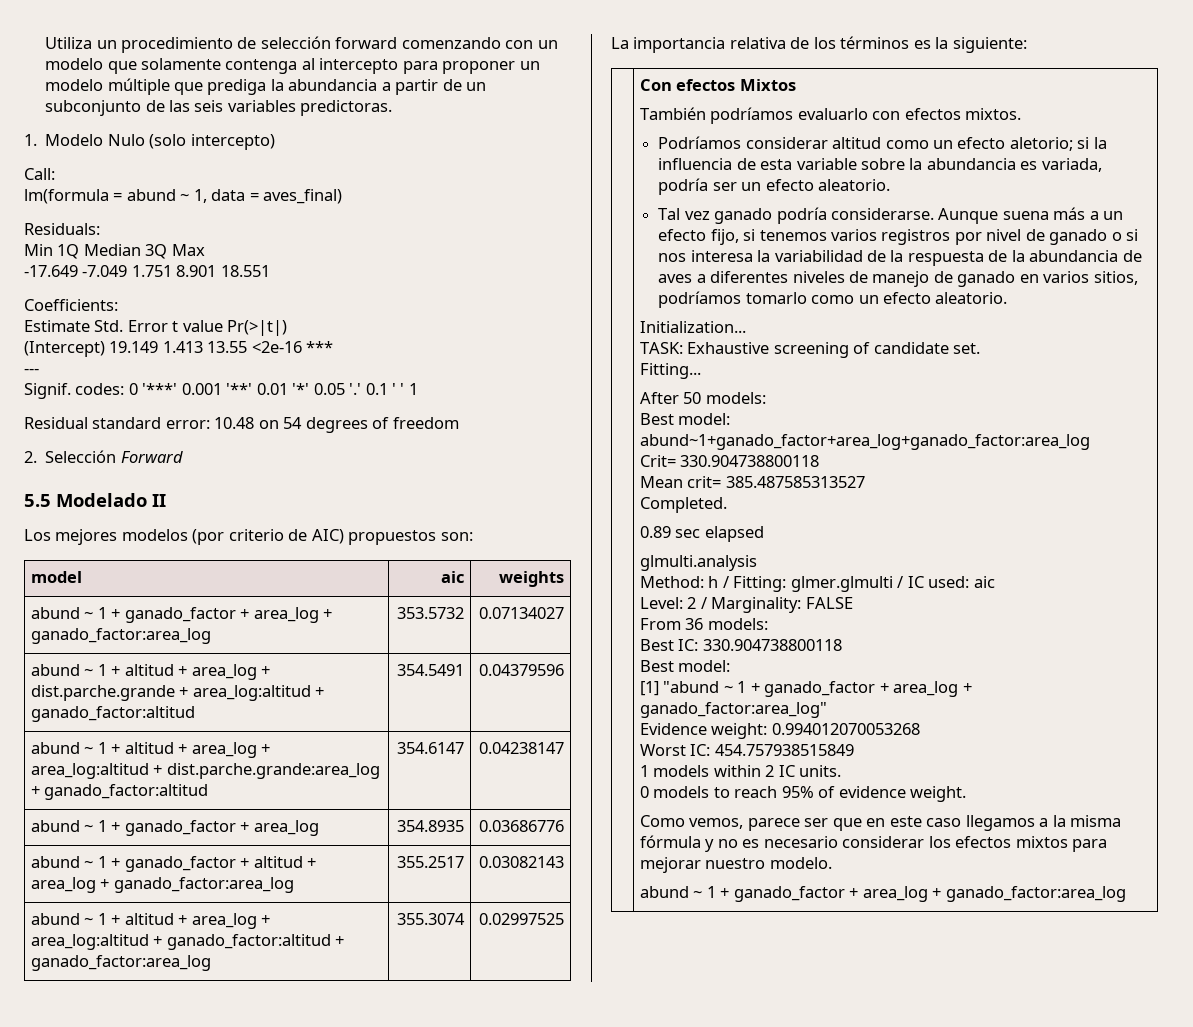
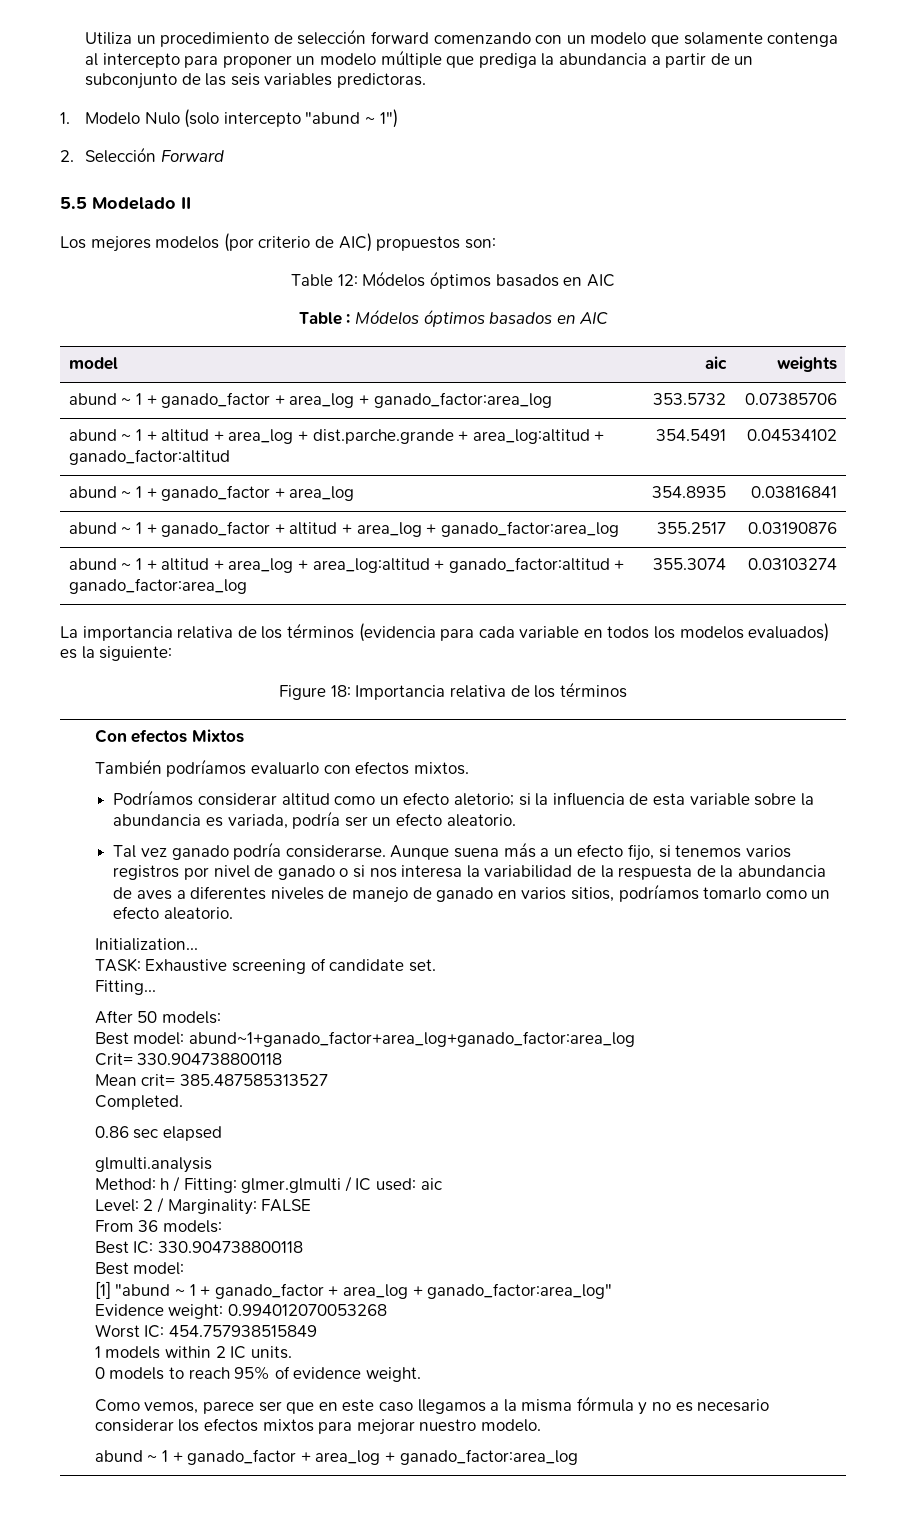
- 1. Modelo Nulo (solo intercepto)
- Call:
- lm(formula = abund ~ 1, data = aves_final)
- Residuals:
- Min 1Q Median 3Q Max
- -17.649 -7.049 1.751 8.901 18.551
- Coefficients:
- Estimate Std. Error t value Pr(>|t|)
- (Intercept) 19.149 1.413 13.55 <2e-16 ***
- ---
- Signif. codes: 0 '***' 0.001 '**' 0.01 '*' 0.05 '.' 0.1 ' ' 1
- Residual standard error: 10.48 on 54 degrees of freedom
+ 1. Modelo Nulo (solo intercepto "abund ~ 1")
+ Table 12: Módelos óptimos basados en AIC
+ Table : Módelos óptimos basados en AIC
- abund ~ 1 + ganado_factor + area_log + ganado_factor:area_log | 353.5732 | 0.07134027
+ abund ~ 1 + ganado_factor + area_log + ganado_factor:area_log | 353.5732 | 0.07385706
- abund ~ 1 + altitud + area_log + dist.parche.grande + area_log:altitud + ganado_factor:altitud | 354.5491 | 0.04379596
- abund ~ 1 + altitud + area_log + area_log:altitud + dist.parche.grande:area_log + ganado_factor:altitud | 354.6147 | 0.04238147
+ abund ~ 1 + altitud + area_log + dist.parche.grande + area_log:altitud + ganado_factor:altitud | 354.5491 | 0.04534102
- abund ~ 1 + ganado_factor + area_log | 354.8935 | 0.03686776
+ abund ~ 1 + ganado_factor + area_log | 354.8935 | 0.03816841
- abund ~ 1 + ganado_factor + altitud + area_log + ganado_factor:area_log | 355.2517 | 0.03082143
+ abund ~ 1 + ganado_factor + altitud + area_log + ganado_factor:area_log | 355.2517 | 0.03190876
- abund ~ 1 + altitud + area_log + area_log:altitud + ganado_factor:altitud + ganado_factor:area_log | 355.3074 | 0.02997525
+ abund ~ 1 + altitud + area_log + area_log:altitud + ganado_factor:altitud + ganado_factor:area_log | 355.3074 | 0.03103274
- La importancia relativa de los términos es la siguiente:
+ La importancia relativa de los términos (evidencia para cada variable en todos los modelos evaluados) es la siguiente:
+ Figure 18: Importancia relativa de los términos
- 0.89 sec elapsed
+ 0.86 sec elapsed

